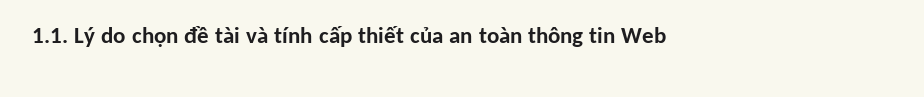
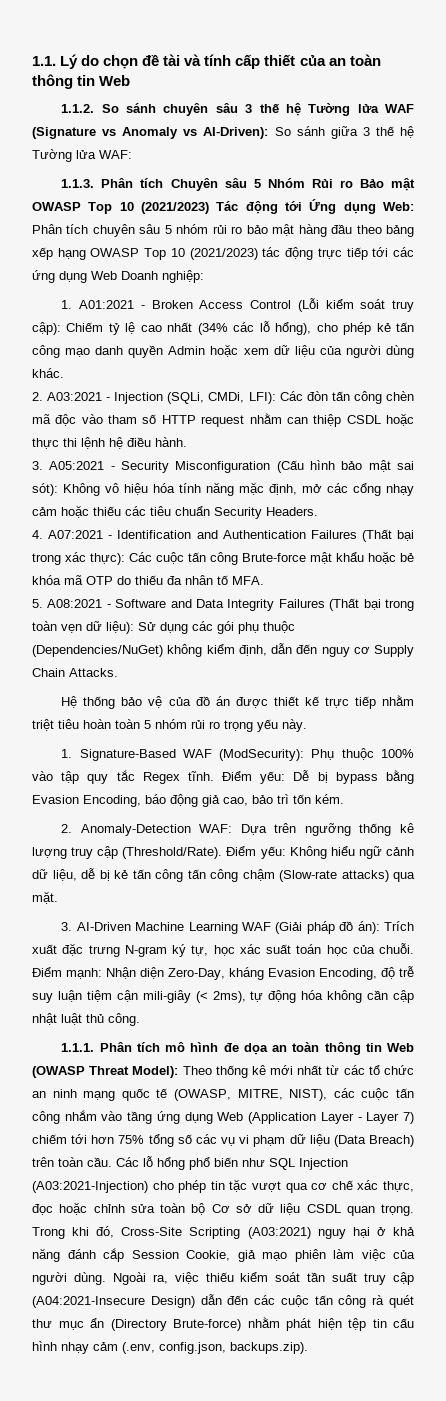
+ 1.1.2. So sánh chuyên sâu 3 thế hệ Tường lửa WAF (Signature vs Anomaly vs AI-Driven): So sánh giữa 3 thế hệ Tường lửa WAF:
+ 1.1.3. Phân tích Chuyên sâu 5 Nhóm Rủi ro Bảo mật OWASP Top 10 (2021/2023) Tác động tới Ứng dụng Web: Phân tích chuyên sâu 5 nhóm rủi ro bảo mật hàng đầu theo bảng xếp hạng OWASP Top 10 (2021/2023) tác động trực tiếp tới các ứng dụng Web Doanh nghiệp:
+ 1. A01:2021 - Broken Access Control (Lỗi kiểm soát truy cập): Chiếm tỷ lệ cao nhất (34% các lỗ hổng), cho phép kẻ tấn công mạo danh quyền Admin hoặc xem dữ liệu của người dùng khác.
+ 2. A03:2021 - Injection (SQLi, CMDi, LFI): Các đòn tấn công chèn mã độc vào tham số HTTP request nhằm can thiệp CSDL hoặc thực thi lệnh hệ điều hành.
+ 3. A05:2021 - Security Misconfiguration (Cấu hình bảo mật sai sót): Không vô hiệu hóa tính năng mặc định, mở các cổng nhạy cảm hoặc thiếu các tiêu chuẩn Security Headers.
+ 4. A07:2021 - Identification and Authentication Failures (Thất bại trong xác thực): Các cuộc tấn công Brute-force mật khẩu hoặc bẻ khóa mã OTP do thiếu đa nhân tố MFA.
+ 5. A08:2021 - Software and Data Integrity Failures (Thất bại trong toàn vẹn dữ liệu): Sử dụng các gói phụ thuộc (Dependencies/NuGet) không kiểm định, dẫn đến nguy cơ Supply Chain Attacks.
+ Hệ thống bảo vệ của đồ án được thiết kế trực tiếp nhằm triệt tiêu hoàn toàn 5 nhóm rủi ro trọng yếu này.
+ 1. Signature-Based WAF (ModSecurity): Phụ thuộc 100% vào tập quy tắc Regex tĩnh. Điểm yếu: Dễ bị bypass bằng Evasion Encoding, báo động giả cao, bảo trì tốn kém.
+ 2. Anomaly-Detection WAF: Dựa trên ngưỡng thống kê lượng truy cập (Threshold/Rate). Điểm yếu: Không hiểu ngữ cảnh dữ liệu, dễ bị kẻ tấn công tấn công chậm (Slow-rate attacks) qua mặt.
+ 3. AI-Driven Machine Learning WAF (Giải pháp đồ án): Trích xuất đặc trưng N-gram ký tự, học xác suất toán học của chuỗi. Điểm mạnh: Nhận diện Zero-Day, kháng Evasion Encoding, độ trễ suy luận tiệm cận mili-giây (< 2ms), tự động hóa không cần cập nhật luật thủ công.
+ 1.1.1. Phân tích mô hình đe dọa an toàn thông tin Web (OWASP Threat Model): Theo thống kê mới nhất từ các tổ chức an ninh mạng quốc tế (OWASP, MITRE, NIST), các cuộc tấn công nhắm vào tầng ứng dụng Web (Application Layer - Layer 7) chiếm tới hơn 75% tổng số các vụ vi phạm dữ liệu (Data Breach) trên toàn cầu. Các lỗ hổng phổ biến như SQL Injection (A03:2021-Injection) cho phép tin tặc vượt qua cơ chế xác thực, đọc hoặc chỉnh sửa toàn bộ Cơ sở dữ liệu CSDL quan trọng. Trong khi đó, Cross-Site Scripting (A03:2021) nguy hại ở khả năng đánh cắp Session Cookie, giả mạo phiên làm việc của người dùng. Ngoài ra, việc thiếu kiểm soát tần suất truy cập (A04:2021-Insecure Design) dẫn đến các cuộc tấn công rà quét thư mục ẩn (Directory Brute-force) nhằm phát hiện tệp tin cấu hình nhạy cảm (.env, config.json, backups.zip).

